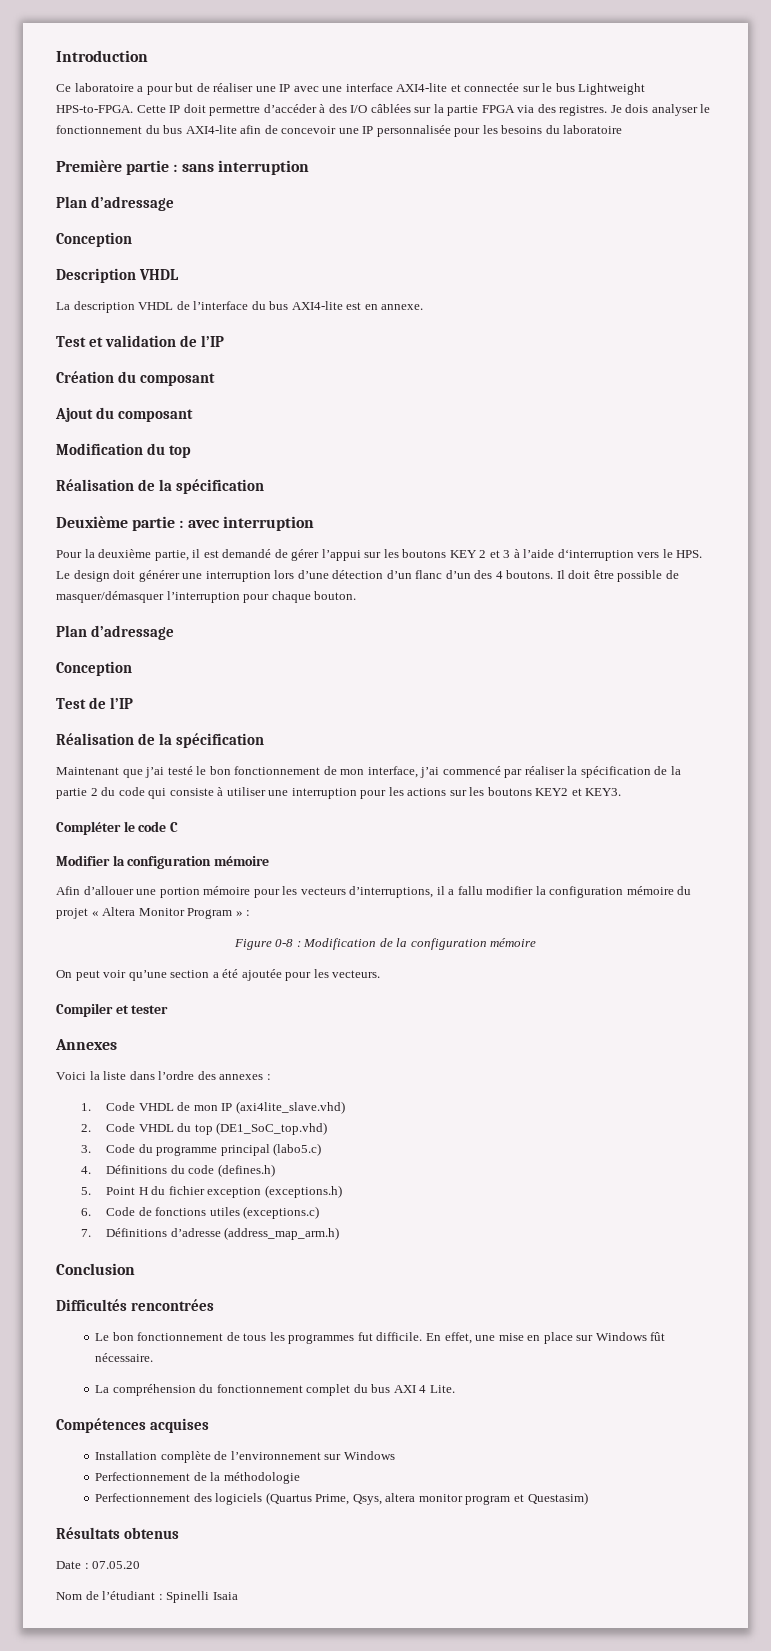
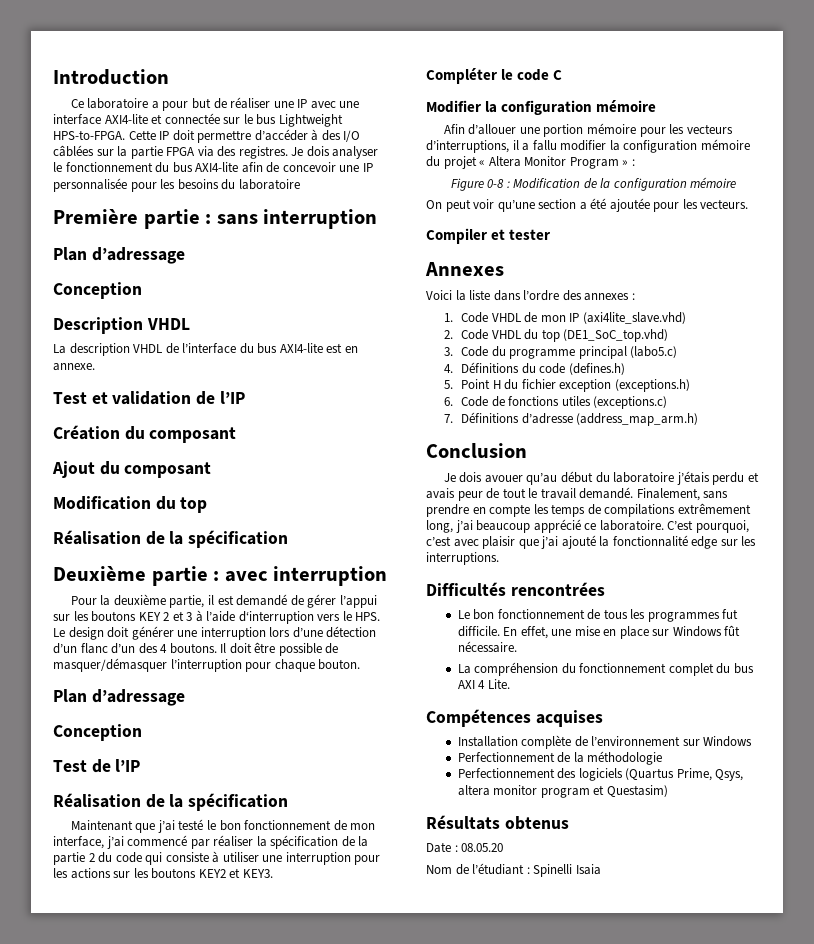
+ Je dois avouer qu’au début du laboratoire j’étais perdu et avais peur de tout le travail demandé. Finalement, sans prendre en compte les temps de compilations extrêmement long, j’ai beaucoup apprécié ce laboratoire. C’est pourquoi, c’est avec plaisir que j’ai ajouté la fonctionnalité edge sur les interruptions.
- Date : 07.05.20
+ Date : 08.05.20

